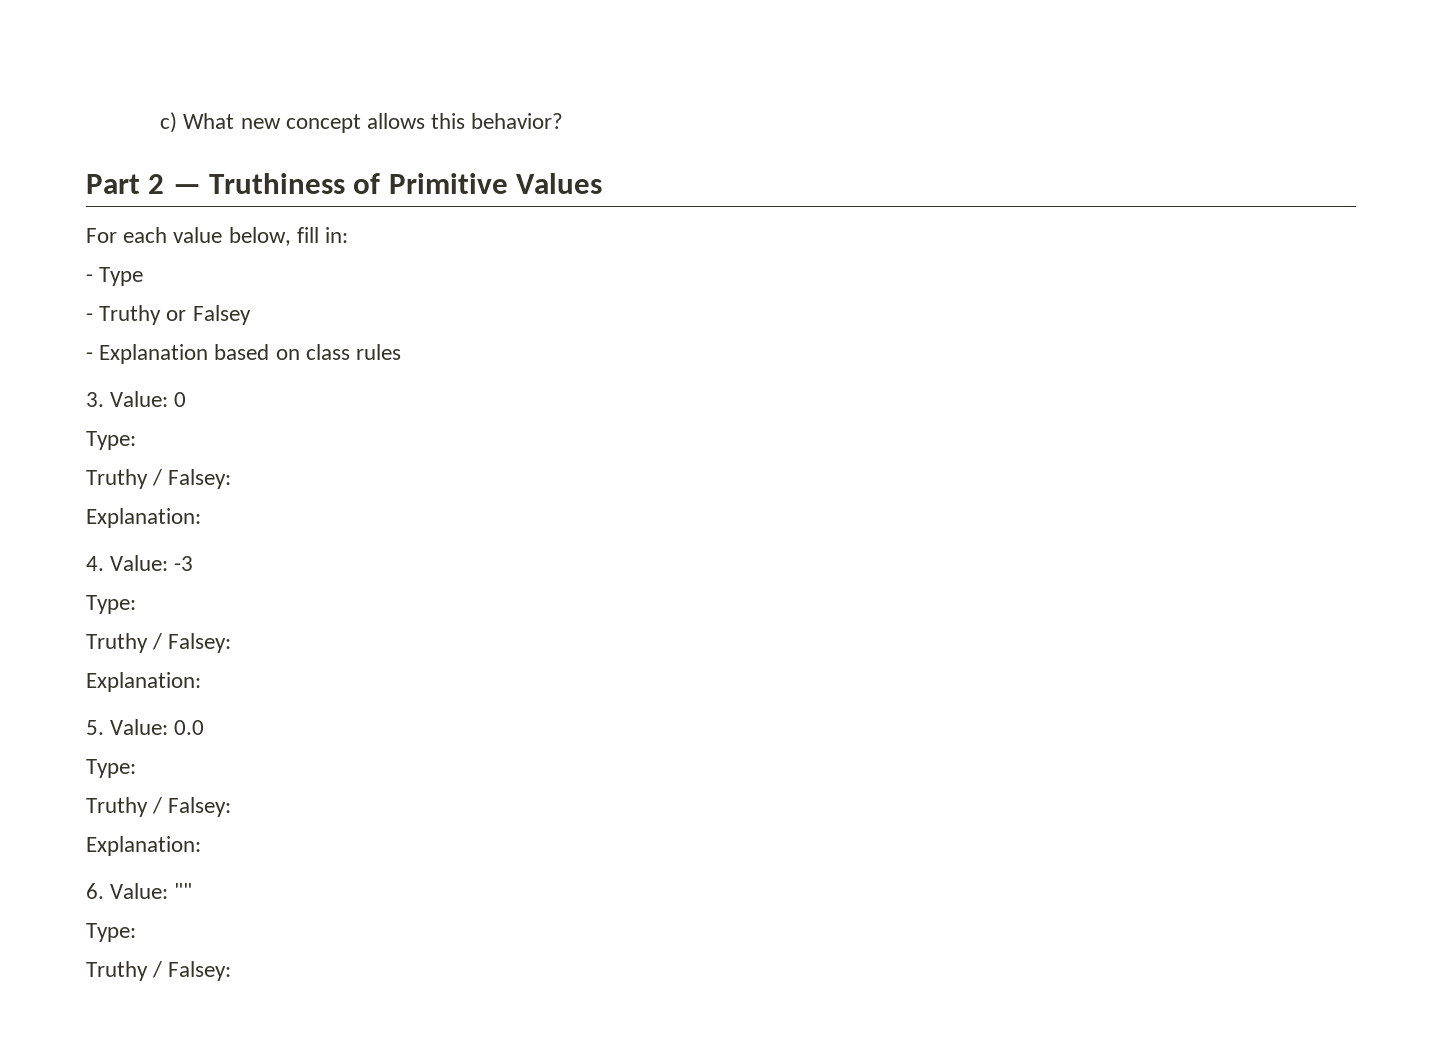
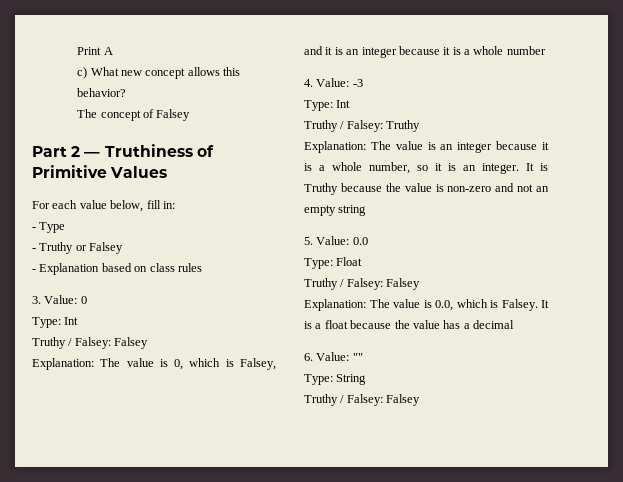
+ Print A
+ The concept of Falsey
  3. Value: 0
- Type:
- Truthy / Falsey:
- Explanation:
+ Type: Int
+ Truthy / Falsey: Falsey
+ Explanation: The value is 0, which is Falsey, and it is an integer because it is a whole number
  4. Value: -3
- Type:
- Truthy / Falsey:
- Explanation:
+ Type: Int
+ Truthy / Falsey: Truthy
+ Explanation: The value is an integer because it is a whole number, so it is an integer. It is Truthy because the value is non-zero and not an empty string
  5. Value: 0.0
- Type:
- Truthy / Falsey:
- Explanation:
+ Type: Float
+ Truthy / Falsey: Falsey
+ Explanation: The value is 0.0, which is Falsey. It is a float because the value has a decimal
  6. Value: ""
- Type:
- Truthy / Falsey:
+ Type: String
+ Truthy / Falsey: Falsey

